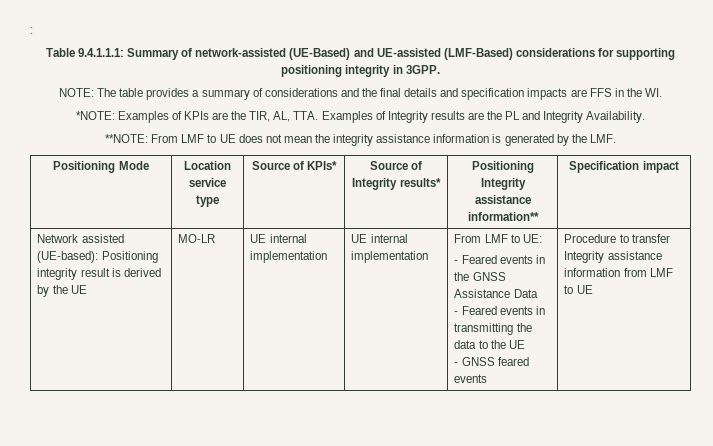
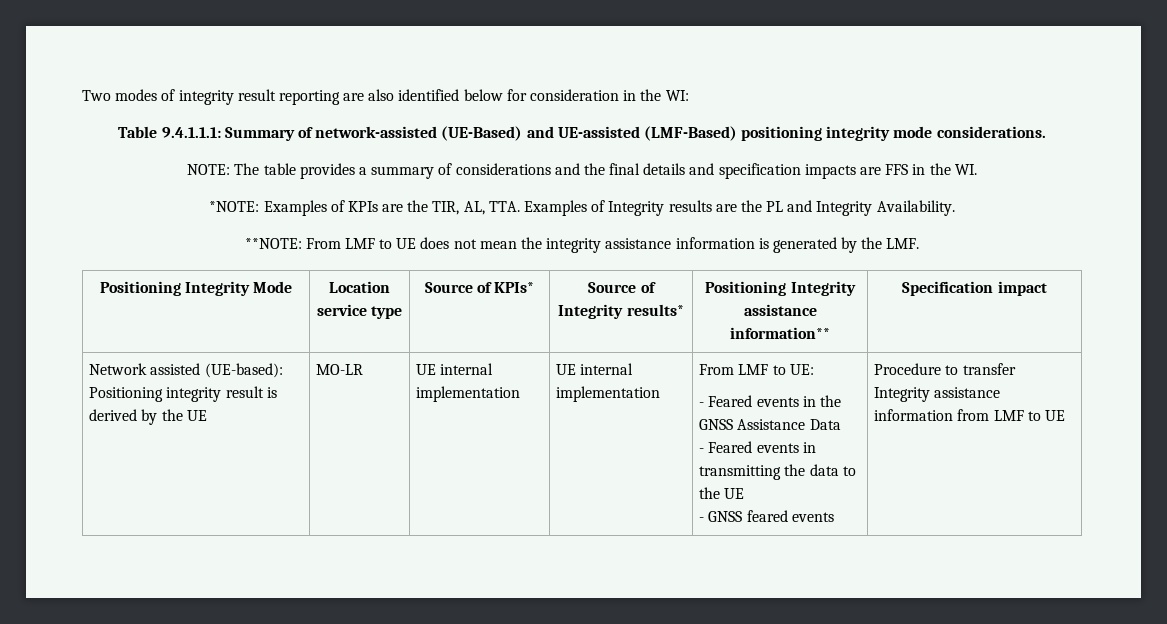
- :
+ Two modes of integrity result reporting are also identified below for consideration in the WI:
- Table 9.4.1.1.1: Summary of network-assisted (UE-Based) and UE-assisted (LMF-Based) considerations for supporting positioning integrity in 3GPP.
+ Table 9.4.1.1.1: Summary of network-assisted (UE-Based) and UE-assisted (LMF-Based) positioning integrity mode considerations.
- Positioning Mode | Location service type | Source of KPIs* | Source of Integrity results* | Positioning Integrity assistance information** | Specification impact
+ Positioning Integrity Mode | Location service type | Source of KPIs* | Source of Integrity results* | Positioning Integrity assistance information** | Specification impact

